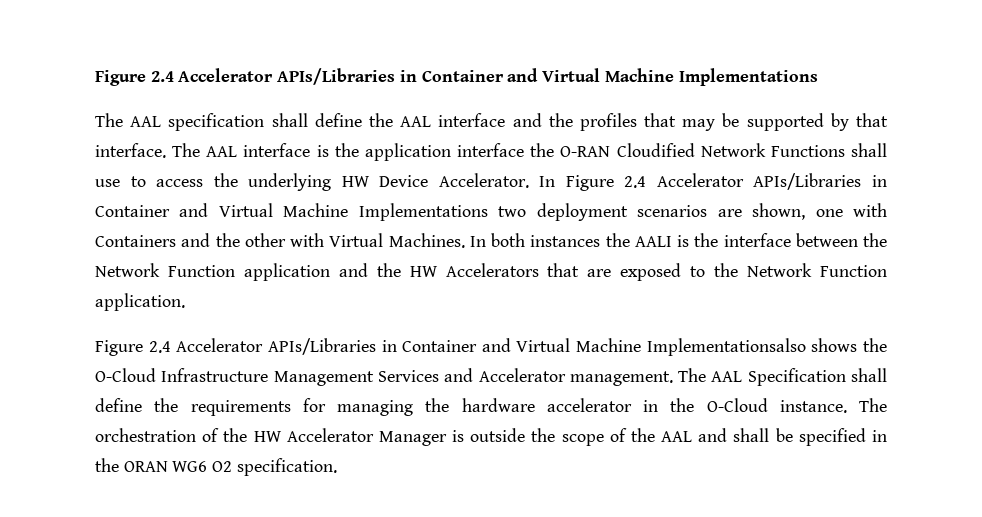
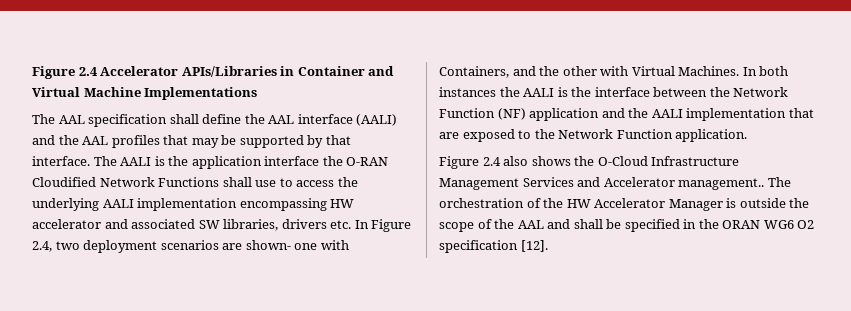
- The AAL specification shall define the AAL interface and the profiles that may be supported by that interface.
+ The AAL specification shall define the AAL interface (AALI) and the AAL profiles that may be supported by that interface.
- The AAL interface is the application interface the O-RAN Cloudified Network Functions shall use to access the underlying HW Device Accelerator. In Figure 2.4 Accelerator APIs/Libraries in Container and Virtual Machine Implementations two deployment scenarios are shown, one with Containers and the other with Virtual Machines.
+ The AALI is the application interface the O-RAN Cloudified Network Functions shall use to access the underlying AALI implementation encompassing HW accelerator and associated SW libraries, drivers etc. In Figure 2.4, two deployment scenarios are shown- one with Containers, and the other with Virtual Machines.
- In both instances the AALI is the interface between the Network Function application and the HW Accelerators that are exposed to the Network Function application.
+ In both instances the AALI is the interface between the Network Function (NF) application and the AALI implementation that are exposed to the Network Function application.
- Figure 2.4 Accelerator APIs/Libraries in Container and Virtual Machine Implementationsalso shows the O-Cloud Infrastructure Management Services and Accelerator management. The AAL Specification shall define the requirements for managing the hardware accelerator in the O-Cloud instance.
+ Figure 2.4 also shows the O-Cloud Infrastructure Management Services and Accelerator management..
- The orchestration of the HW Accelerator Manager is outside the scope of the AAL and shall be specified in the ORAN WG6 O2 specification.
+ The orchestration of the HW Accelerator Manager is outside the scope of the AAL and shall be specified in the ORAN WG6 O2 specification [12].

